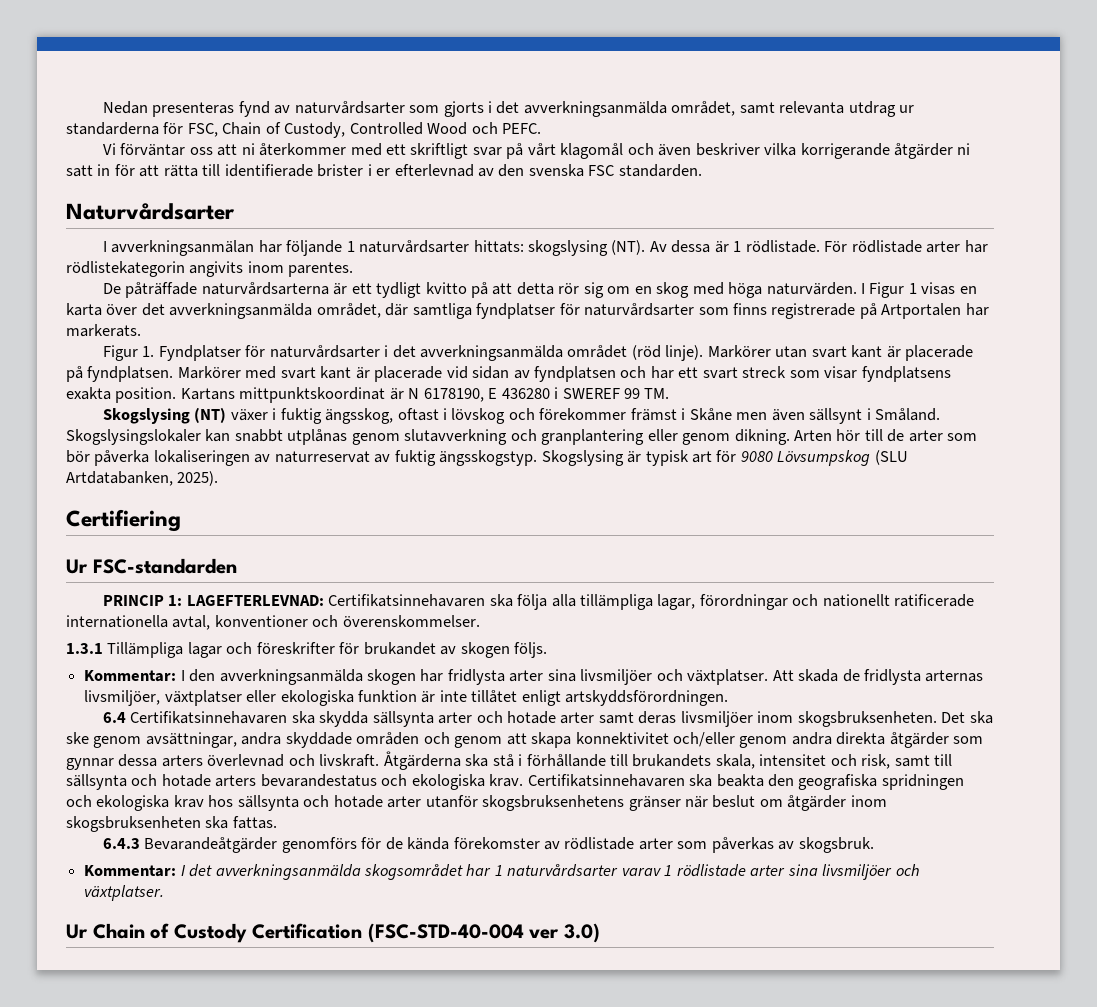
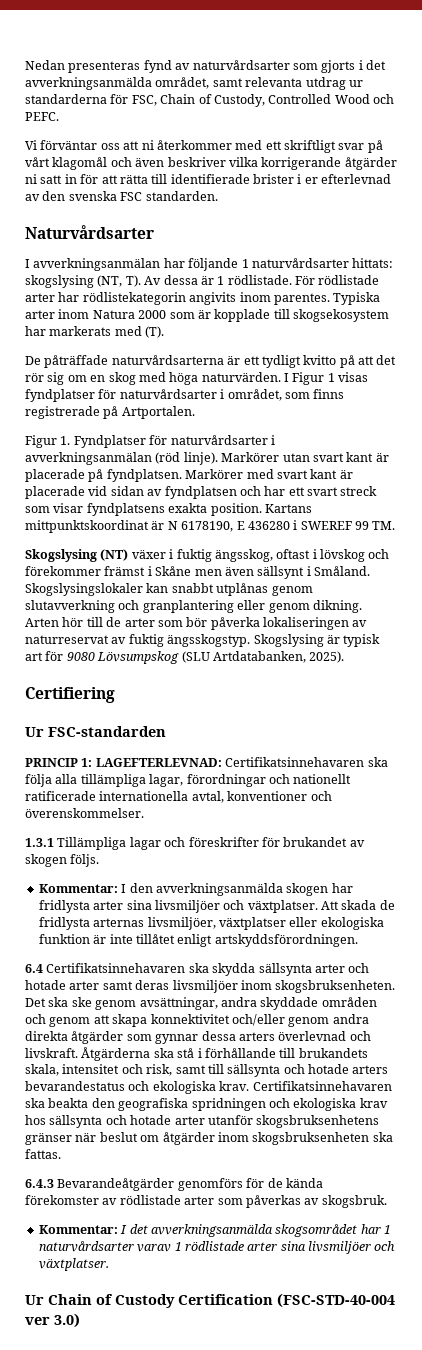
- I avverkningsanmälan har följande 1 naturvårdsarter hittats: skogslysing (NT). Av dessa är 1 rödlistade.
+ I avverkningsanmälan har följande 1 naturvårdsarter hittats: skogslysing (NT, T). Av dessa är 1 rödlistade.
+ Typiska arter inom Natura 2000 som är kopplade till skogsekosystem har markerats med (T).
- De påträffade naturvårdsarterna är ett tydligt kvitto på att detta rör sig om en skog med höga naturvärden.
+ De påträffade naturvårdsarterna är ett tydligt kvitto på att det rör sig om en skog med höga naturvärden.
- I Figur 1 visas en karta över det avverkningsanmälda området, där samtliga fyndplatser för naturvårdsarter som finns registrerade på Artportalen har markerats.
+ I Figur 1 visas fyndplatser för naturvårdsarter i området, som finns registrerade på Artportalen.
- Figur 1. Fyndplatser för naturvårdsarter i det avverkningsanmälda området (röd linje).
+ Figur 1. Fyndplatser för naturvårdsarter i avverkningsanmälan (röd linje).

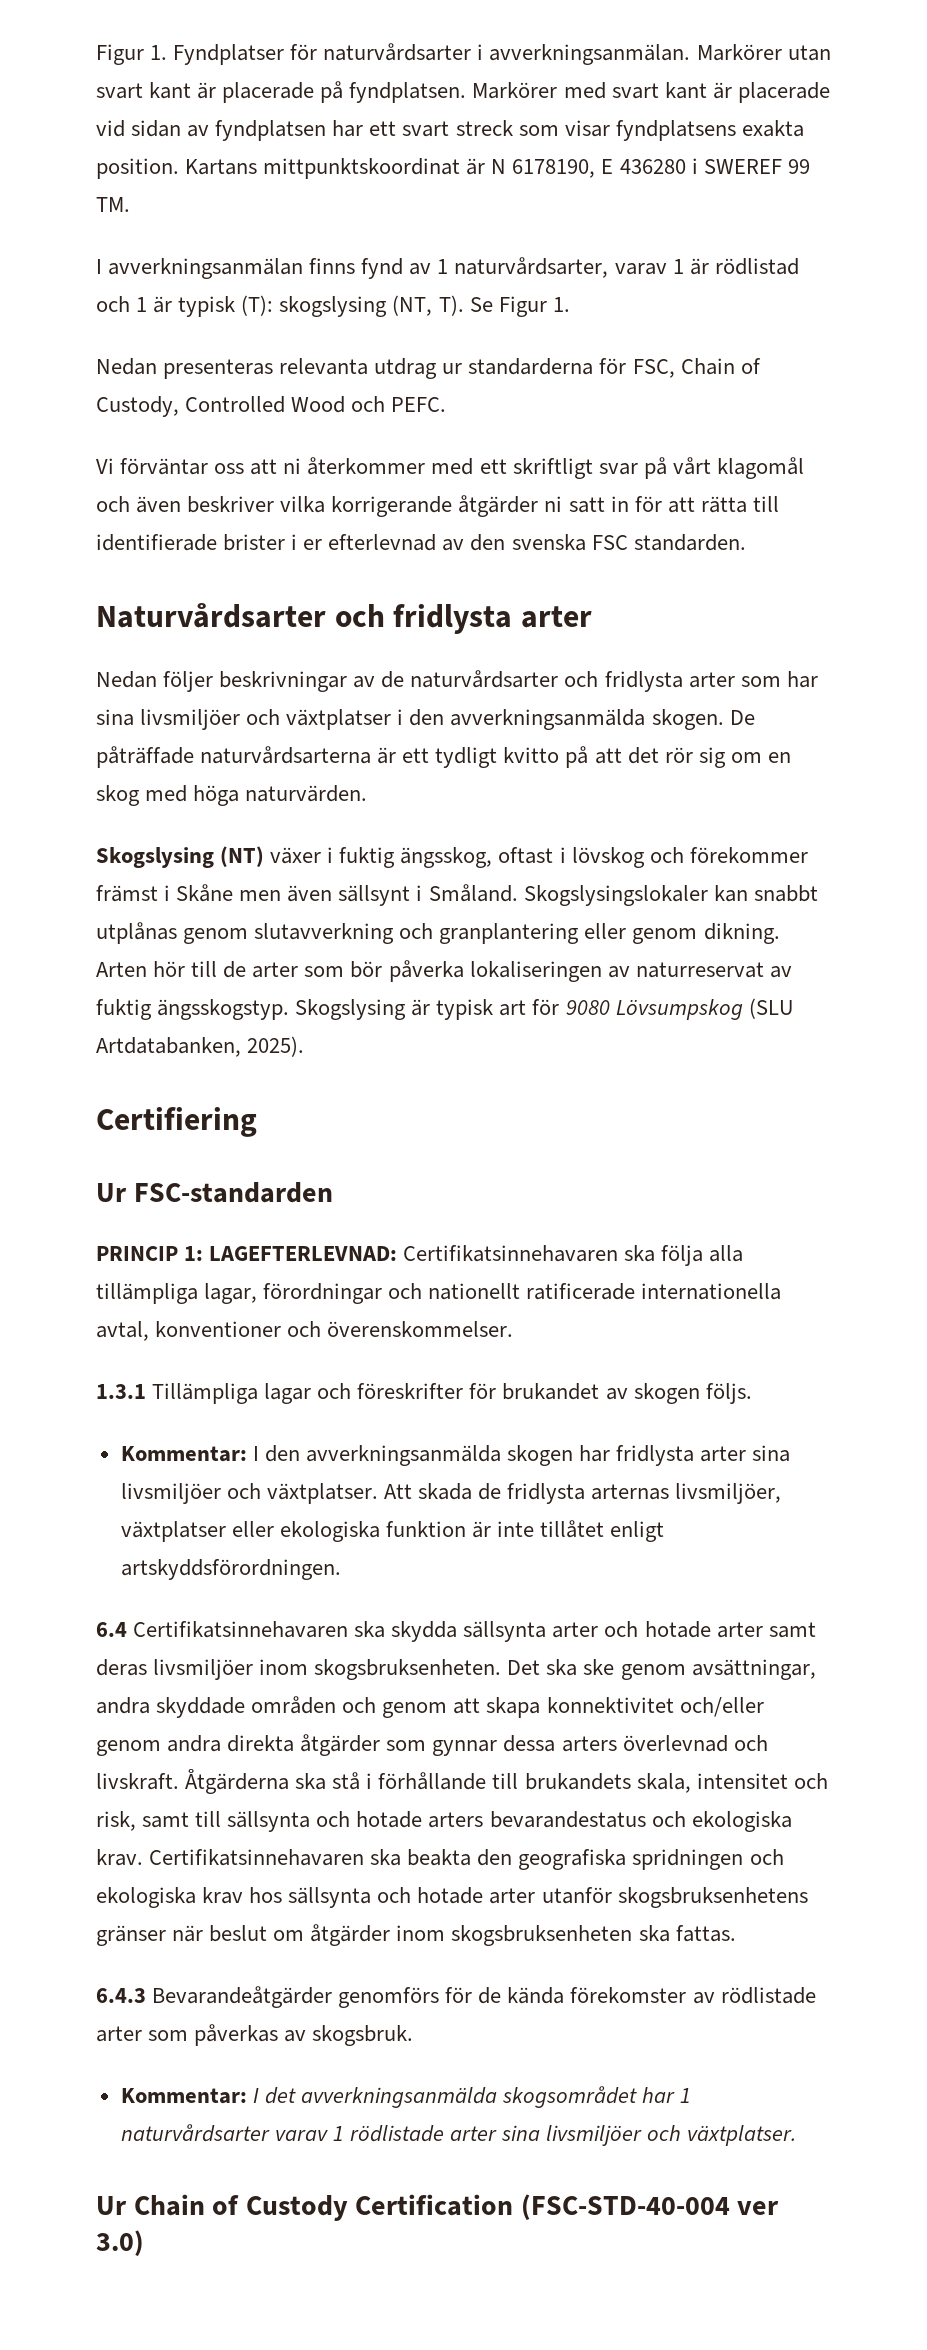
- Nedan presenteras fynd av naturvårdsarter som gjorts i det avverkningsanmälda området, samt relevanta utdrag ur standarderna för FSC, Chain of Custody, Controlled Wood och PEFC.
+ Figur 1. Fyndplatser för naturvårdsarter i avverkningsanmälan. Markörer utan svart kant är placerade på fyndplatsen. Markörer med svart kant är placerade vid sidan av fyndplatsen har ett svart streck som visar fyndplatsens exakta position. Kartans mittpunktskoordinat är N 6178190, E 436280 i SWEREF 99 TM.
+ I avverkningsanmälan finns fynd av 1 naturvårdsarter, varav 1 är rödlistad och 1 är typisk (T): skogslysing (NT, T). Se Figur 1.
+ Nedan presenteras relevanta utdrag ur standarderna för FSC, Chain of Custody, Controlled Wood och PEFC.
- Naturvårdsarter
- I avverkningsanmälan har följande 1 naturvårdsarter hittats: skogslysing (NT, T). Av dessa är 1 rödlistade. För rödlistade arter har rödlistekategorin angivits inom parentes. Typiska arter inom Natura 2000 som är kopplade till skogsekosystem har markerats med (T).
- De påträffade naturvårdsarterna är ett tydligt kvitto på att det rör sig om en skog med höga naturvärden. I Figur 1 visas fyndplatser för naturvårdsarter i området, som finns registrerade på Artportalen.
- Figur 1. Fyndplatser för naturvårdsarter i avverkningsanmälan (röd linje). Markörer utan svart kant är placerade på fyndplatsen. Markörer med svart kant är placerade vid sidan av fyndplatsen och har ett svart streck som visar fyndplatsens exakta position. Kartans mittpunktskoordinat är N 6178190, E 436280 i SWEREF 99 TM.
+ Naturvårdsarter och fridlysta arter
+ Nedan följer beskrivningar av de naturvårdsarter och fridlysta arter som har sina livsmiljöer och växtplatser i den avverkningsanmälda skogen. De påträffade naturvårdsarterna är ett tydligt kvitto på att det rör sig om en skog med höga naturvärden.

